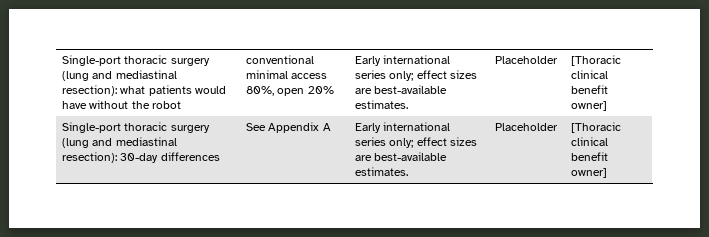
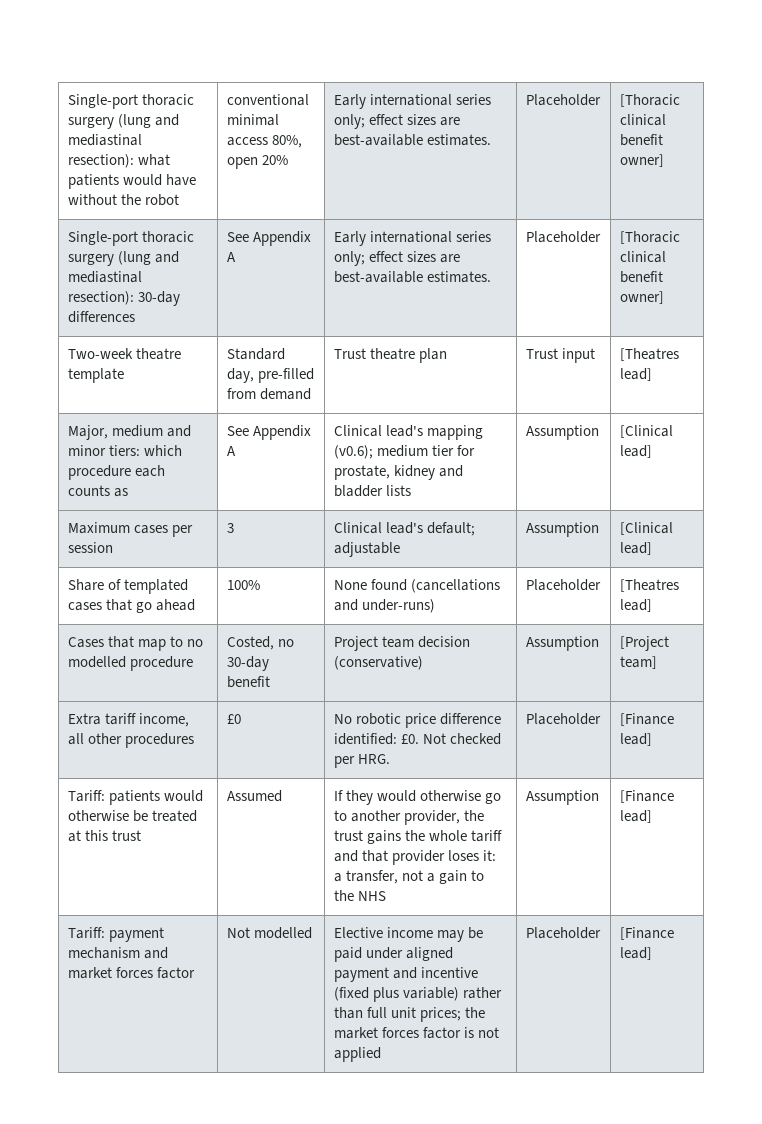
+ Two-week theatre template | Standard day, pre-filled from demand | Trust theatre plan | Trust input | [Theatres lead]
+ Major, medium and minor tiers: which procedure each counts as | See Appendix A | Clinical lead's mapping (v0.6); medium tier for prostate, kidney and bladder lists | Assumption | [Clinical lead]
+ Maximum cases per session | 3 | Clinical lead's default; adjustable | Assumption | [Clinical lead]
+ Share of templated cases that go ahead | 100% | None found (cancellations and under-runs) | Placeholder | [Theatres lead]
+ Cases that map to no modelled procedure | Costed, no 30-day benefit | Project team decision (conservative) | Assumption | [Project team]
+ Extra tariff income, all other procedures | £0 | No robotic price difference identified: £0. Not checked per HRG. | Placeholder | [Finance lead]
+ Tariff: patients would otherwise be treated at this trust | Assumed | If they would otherwise go to another provider, the trust gains the whole tariff and that provider loses it: a transfer, not a gain to the NHS | Assumption | [Finance lead]
+ Tariff: payment mechanism and market forces factor | Not modelled | Elective income may be paid under aligned payment and incentive (fixed plus variable) rather than full unit prices; the market forces factor is not applied | Placeholder | [Finance lead]

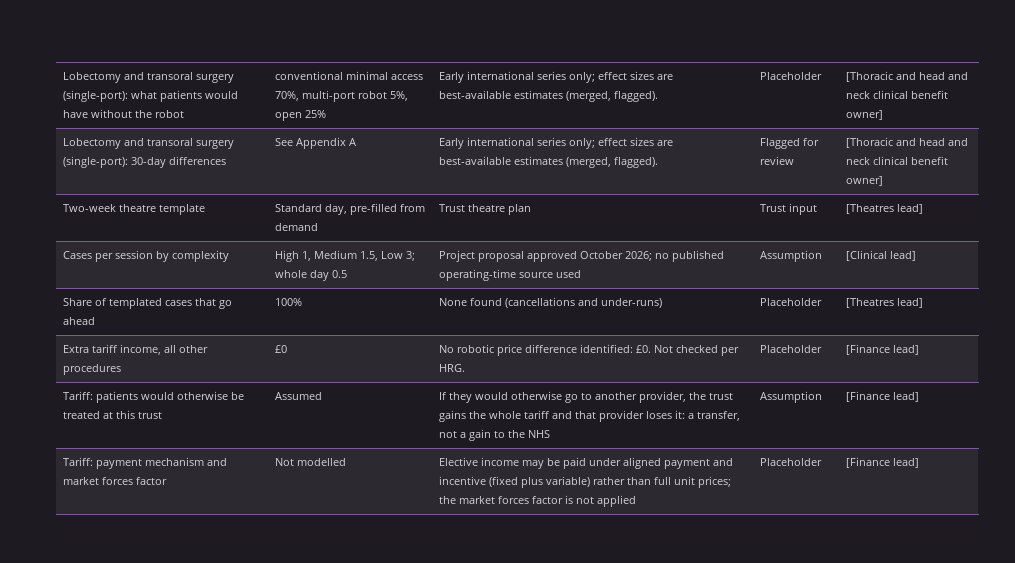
- Single-port thoracic surgery (lung and mediastinal resection): what patients would have without the robot
+ Lobectomy and transoral surgery (single-port): what patients would have without the robot
- conventional minimal access 80%, open 20% | Early international series only; effect sizes are best-available estimates. | Placeholder | [Thoracic clinical benefit owner]
- Single-port thoracic surgery (lung and mediastinal resection): 30-day differences | See Appendix A | Early international series only; effect sizes are best-available estimates. | Placeholder | [Thoracic clinical benefit owner]
+ conventional minimal access 70%, multi-port robot 5%, open 25% | Early international series only; effect sizes are best-available estimates (merged, flagged). | Placeholder | [Thoracic and head and neck clinical benefit owner]
+ Lobectomy and transoral surgery (single-port): 30-day differences | See Appendix A | Early international series only; effect sizes are best-available estimates (merged, flagged). | Flagged for review | [Thoracic and head and neck clinical benefit owner]
- Major, medium and minor tiers: which procedure each counts as | See Appendix A | Clinical lead's mapping (v0.6); medium tier for prostate, kidney and bladder lists | Assumption | [Clinical lead]
- Maximum cases per session | 3 | Clinical lead's default; adjustable | Assumption | [Clinical lead]
+ Cases per session by complexity | High 1, Medium 1.5, Low 3; whole day 0.5 | Project proposal approved October 2026; no published operating-time source used | Assumption | [Clinical lead]
- Cases that map to no modelled procedure | Costed, no 30-day benefit | Project team decision (conservative) | Assumption | [Project team]

